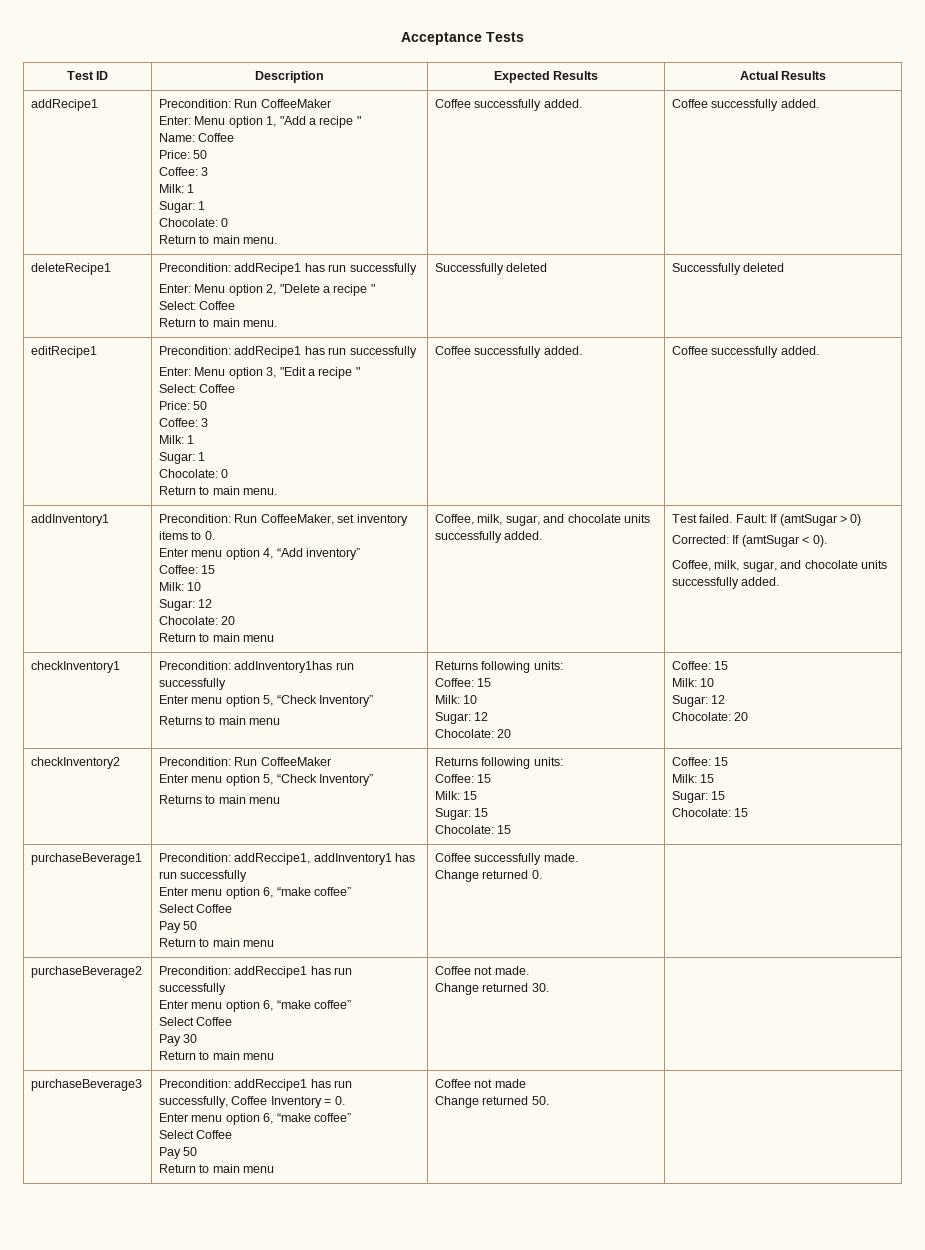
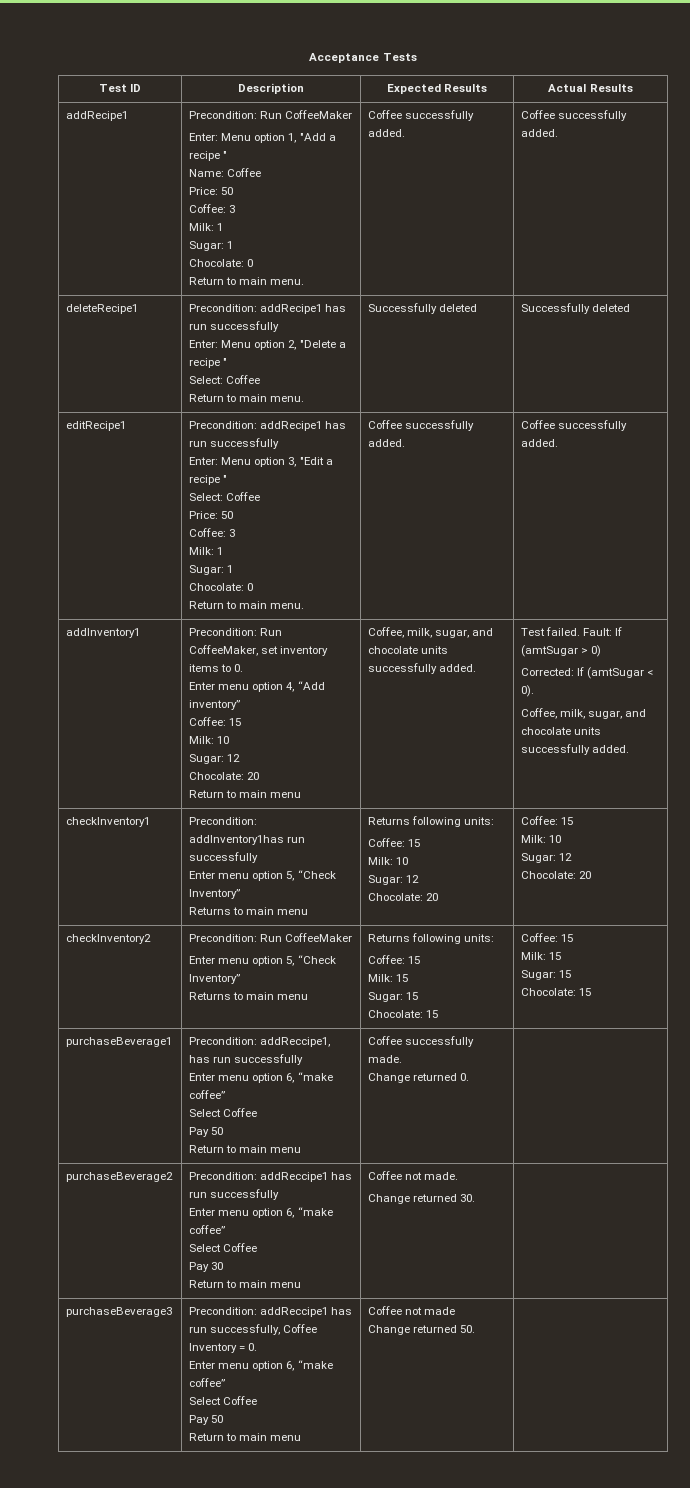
- purchaseBeverage1 | Precondition: addReccipe1, addInventory1 has run successfully
+ purchaseBeverage1 | Precondition: addReccipe1, has run successfully

